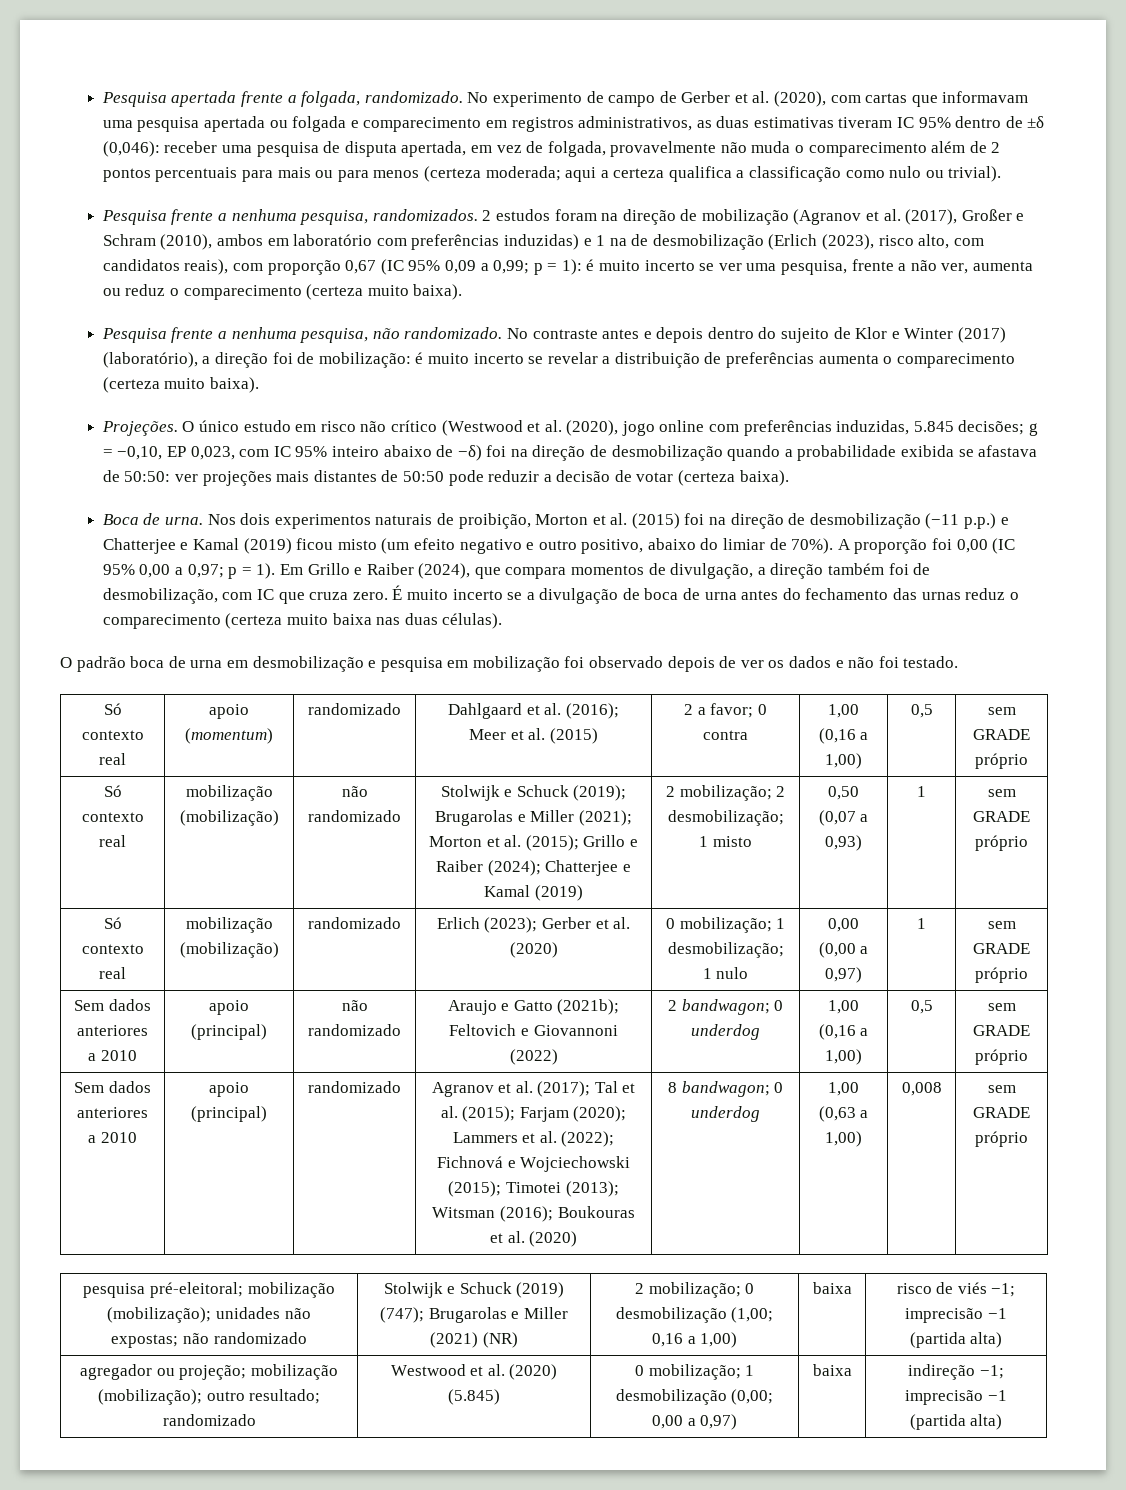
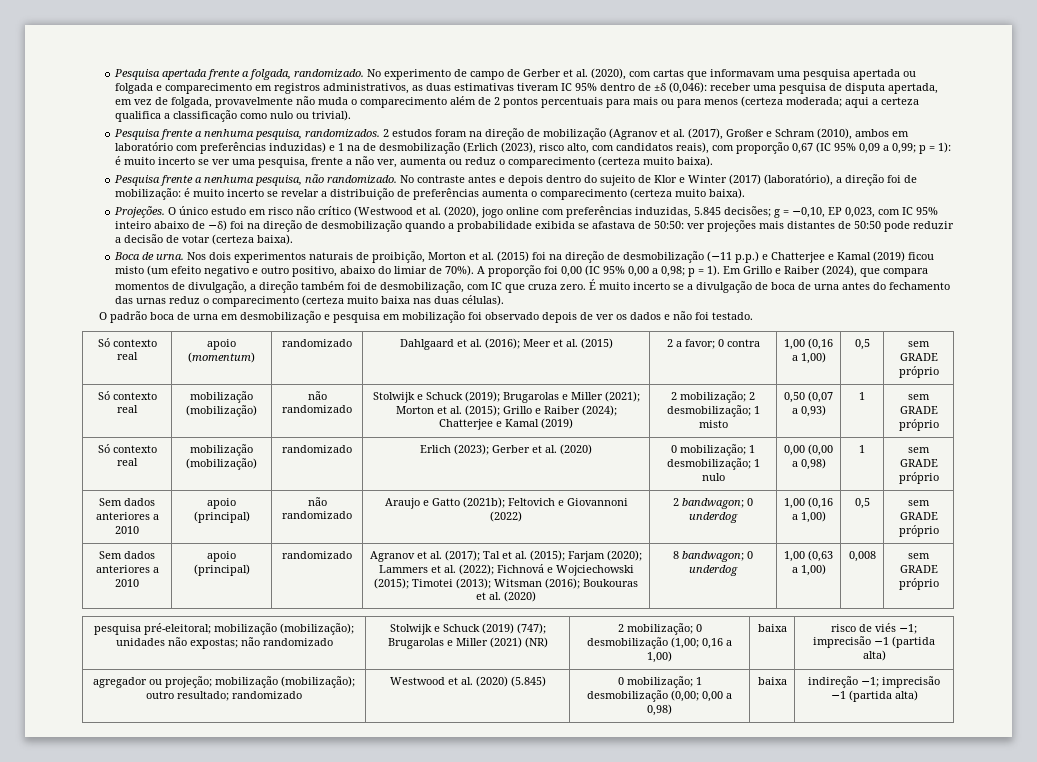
- A proporção foi 0,00 (IC 95% 0,00 a 0,97; p = 1).
+ A proporção foi 0,00 (IC 95% 0,00 a 0,98; p = 1).
- Só contexto real | mobilização (mobilização) | randomizado | Erlich (2023); Gerber et al. (2020) | 0 mobilização; 1 desmobilização; 1 nulo | 0,00 (0,00 a 0,97) | 1 | sem GRADE próprio
+ Só contexto real | mobilização (mobilização) | randomizado | Erlich (2023); Gerber et al. (2020) | 0 mobilização; 1 desmobilização; 1 nulo | 0,00 (0,00 a 0,98) | 1 | sem GRADE próprio
- agregador ou projeção; mobilização (mobilização); outro resultado; randomizado | Westwood et al. (2020) (5.845) | 0 mobilização; 1 desmobilização (0,00; 0,00 a 0,97) | baixa | indireção −1; imprecisão −1 (partida alta)
+ agregador ou projeção; mobilização (mobilização); outro resultado; randomizado | Westwood et al. (2020) (5.845) | 0 mobilização; 1 desmobilização (0,00; 0,00 a 0,98) | baixa | indireção −1; imprecisão −1 (partida alta)

